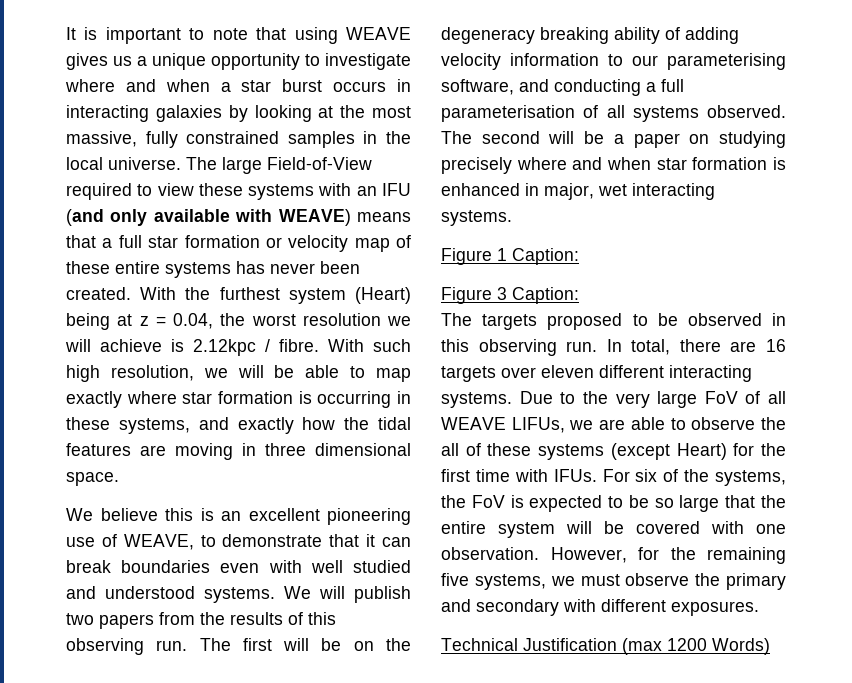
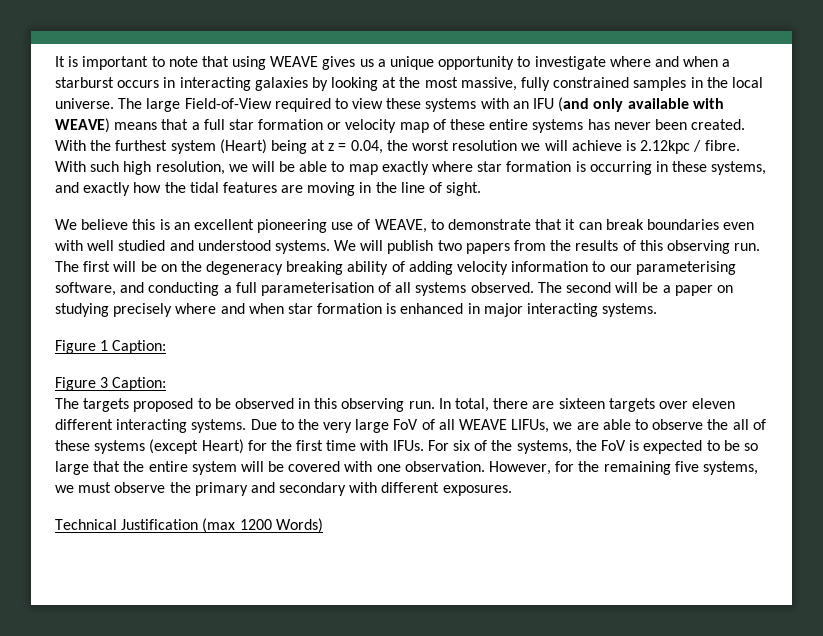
- It is important to note that using WEAVE gives us a unique opportunity to investigate where and when a star burst occurs in interacting galaxies by looking at the most massive, fully constrained samples in the local universe.
+ It is important to note that using WEAVE gives us a unique opportunity to investigate where and when a starburst occurs in interacting galaxies by looking at the most massive, fully constrained samples in the local universe.
- With such high resolution, we will be able to map exactly where star formation is occurring in these systems, and exactly how the tidal features are moving in three dimensional space.
+ With such high resolution, we will be able to map exactly where star formation is occurring in these systems, and exactly how the tidal features are moving in the line of sight.
- The second will be a paper on studying precisely where and when star formation is enhanced in major, wet interacting systems.
+ The second will be a paper on studying precisely where and when star formation is enhanced in major interacting systems.
- In total, there are 16 targets over eleven different interacting systems.
+ In total, there are sixteen targets over eleven different interacting systems.

